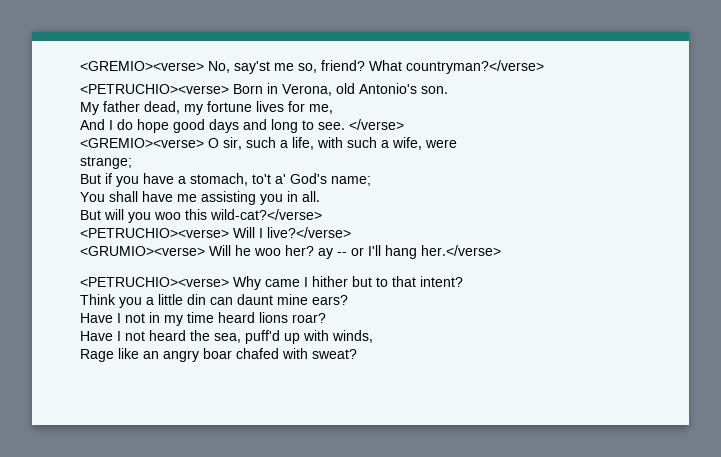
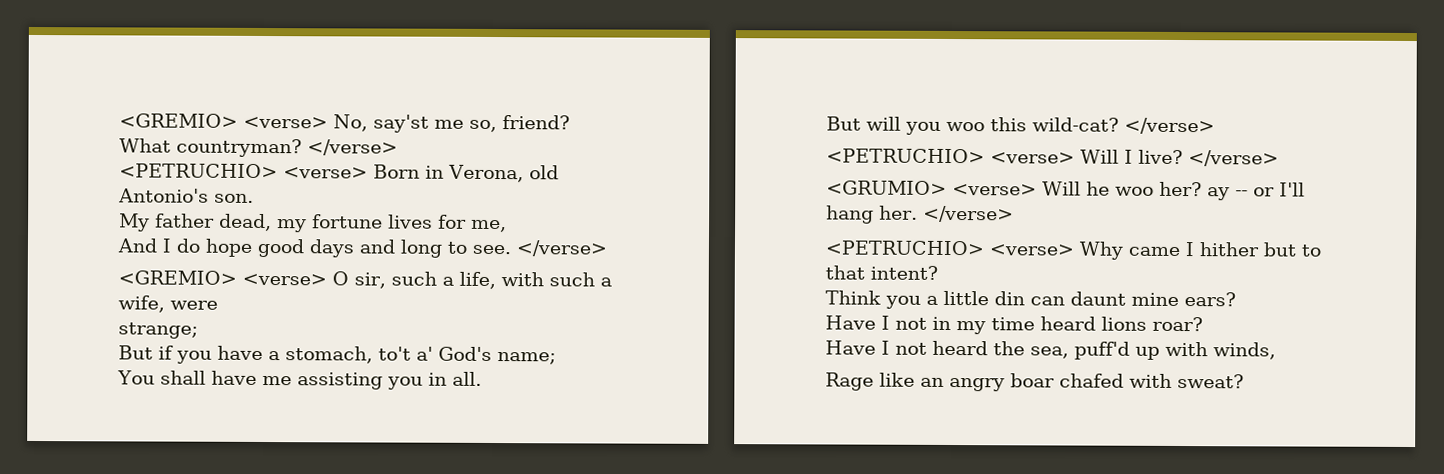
- <GREMIO><verse> No, say'st me so, friend?
+ <GREMIO> <verse> No, say'st me so, friend?
- What countryman?</verse>
- <PETRUCHIO><verse> Born in Verona, old Antonio's son.
+ What countryman? </verse>
+ <PETRUCHIO> <verse> Born in Verona, old Antonio's son.
- <GREMIO><verse> O sir, such a life, with such a wife, were
+ <GREMIO> <verse> O sir, such a life, with such a wife, were
- But will you woo this wild-cat?</verse>
- <PETRUCHIO><verse> Will I live?</verse>
- <GRUMIO><verse> Will he woo her? ay -- or I'll hang her.</verse>
- <PETRUCHIO><verse> Why came I hither but to that intent?
+ But will you woo this wild-cat? </verse>
+ <PETRUCHIO> <verse> Will I live? </verse>
+ <GRUMIO> <verse> Will he woo her? ay -- or I'll hang her. </verse>
+ <PETRUCHIO> <verse> Why came I hither but to that intent?

